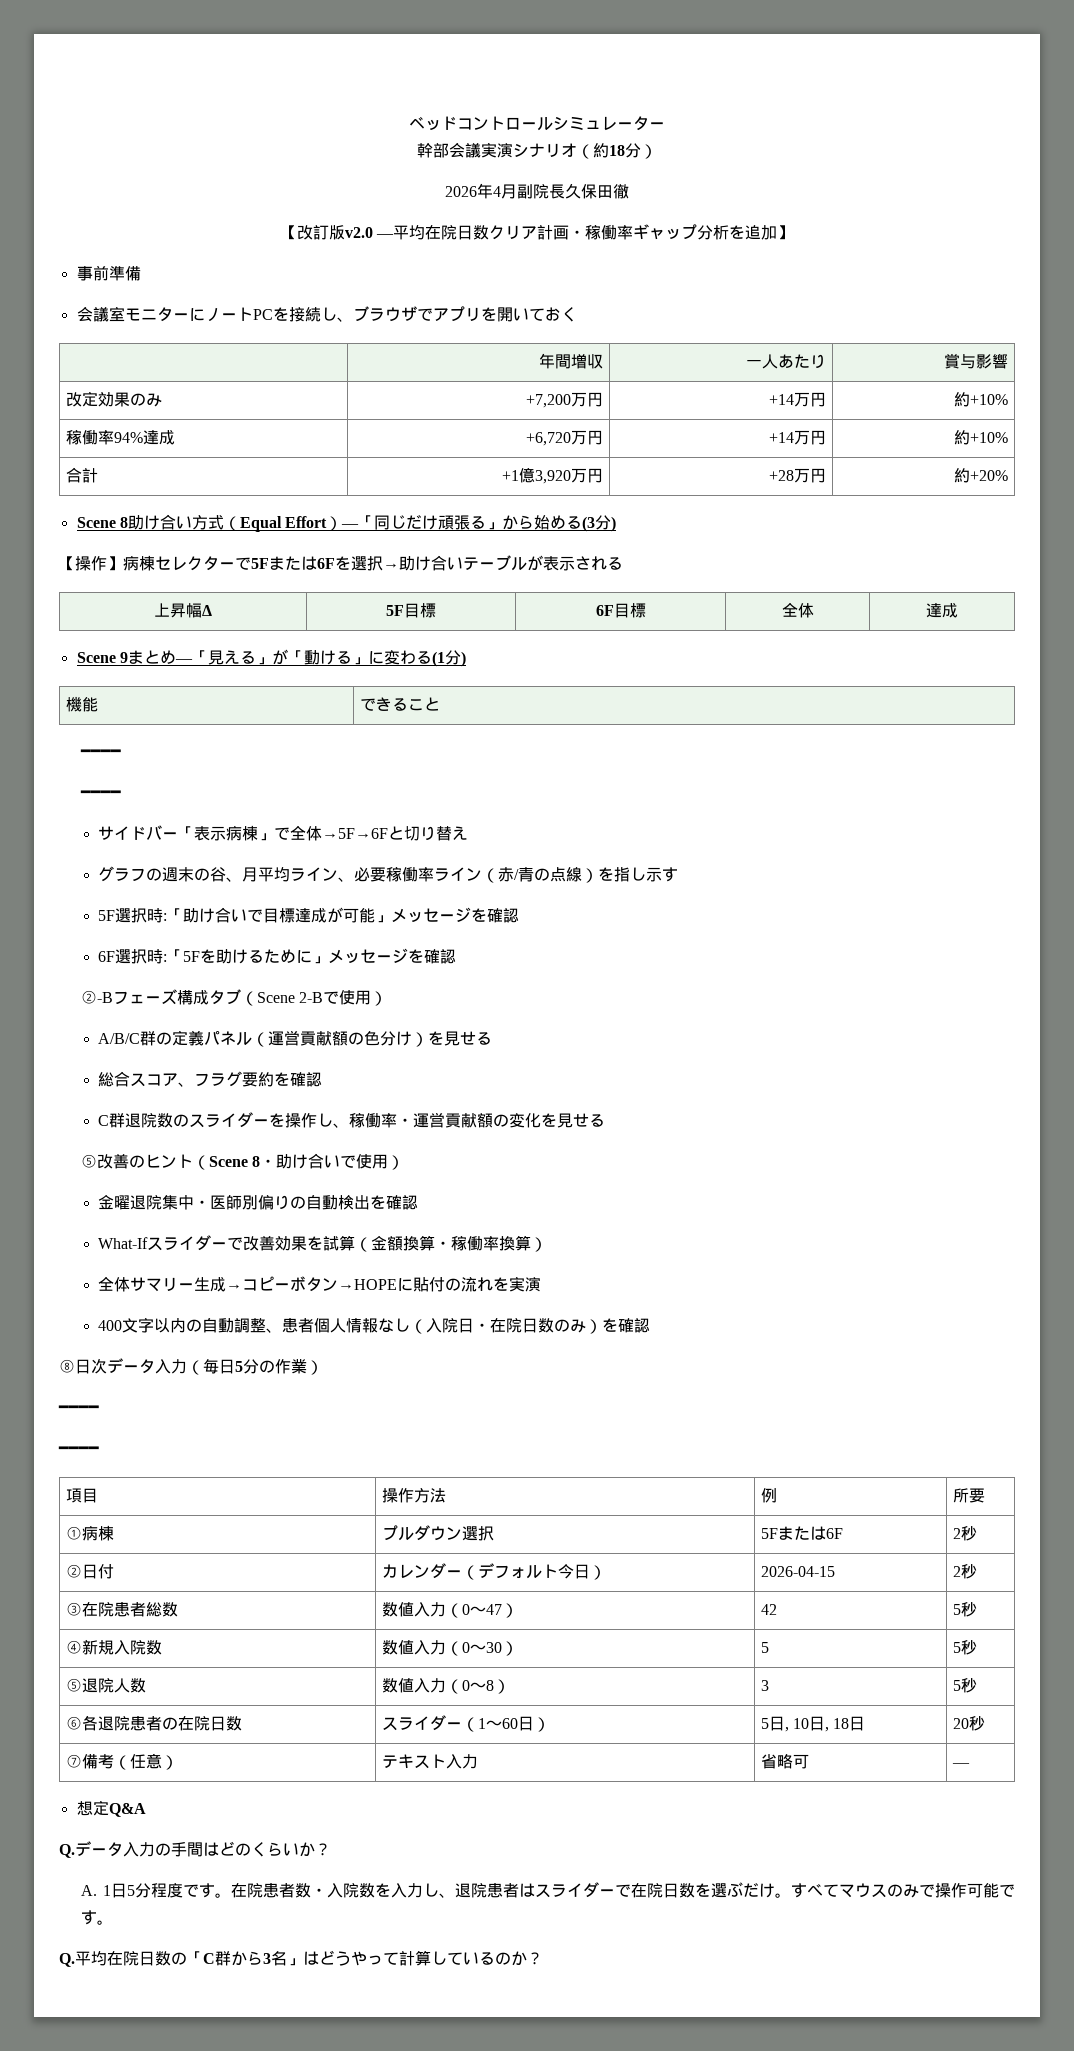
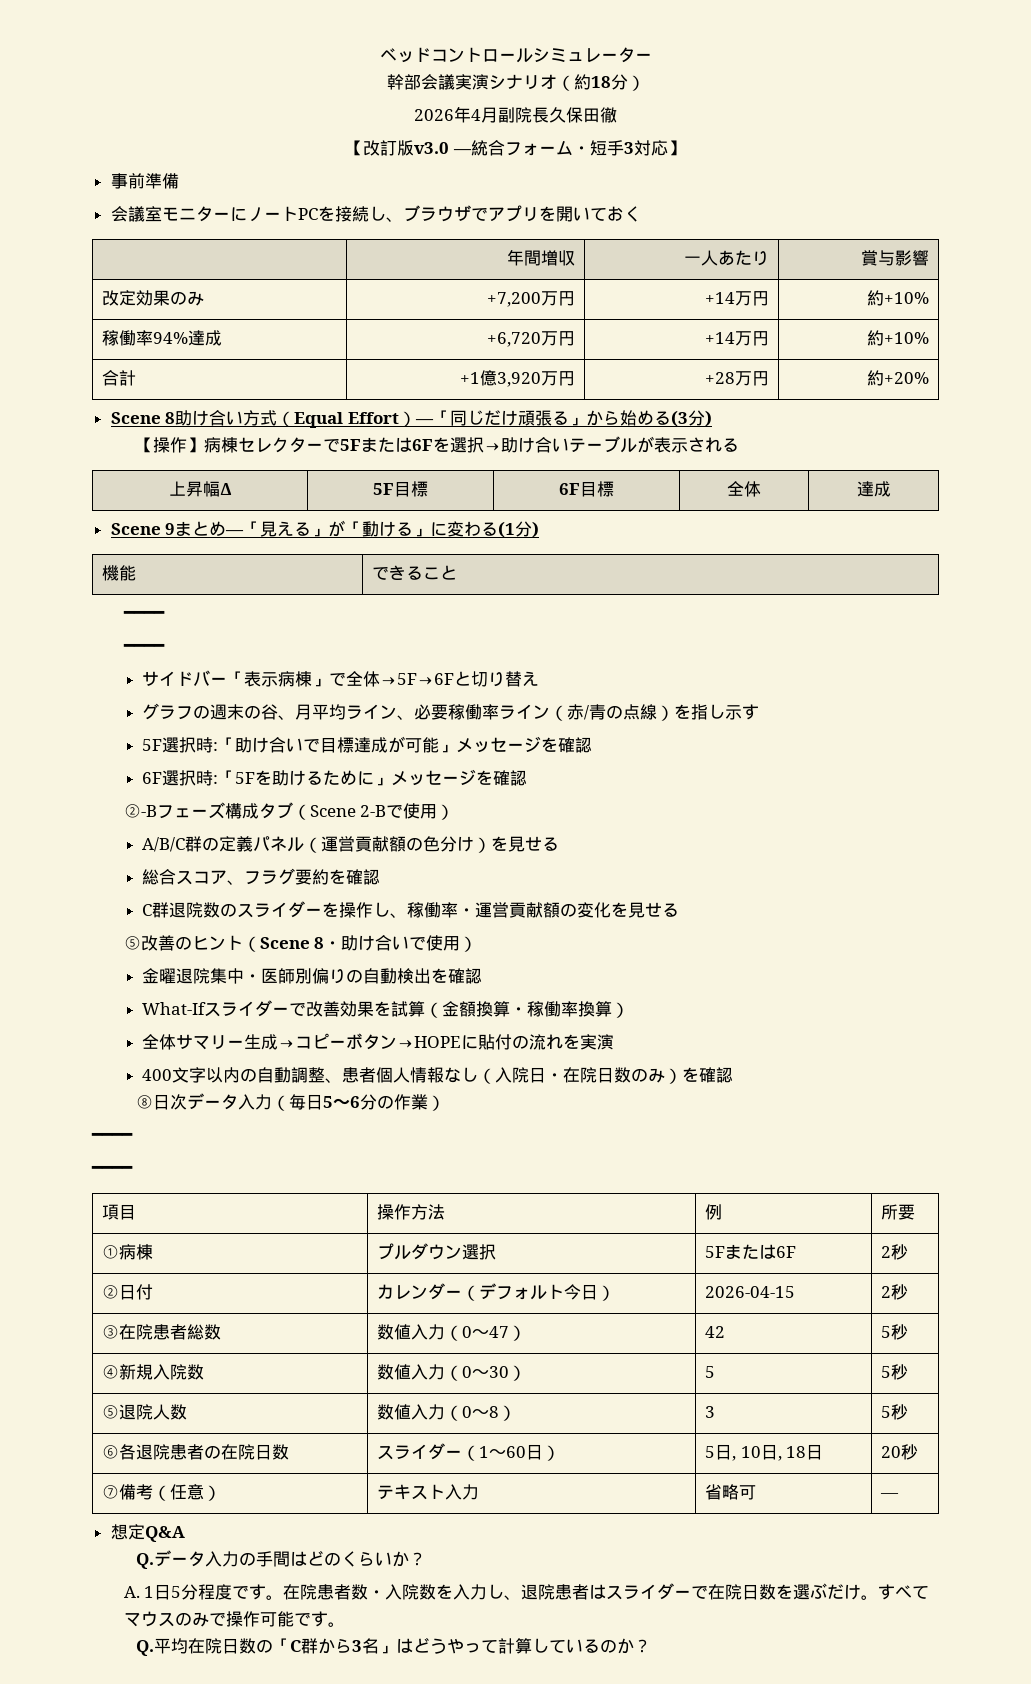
- 【改訂版v2.0 —平均在院日数クリア計画・稼働率ギャップ分析を追加】
+ 【改訂版v3.0 —統合フォーム・短手3対応】
- ⑧日次データ入力（毎日5分の作業）
+ ⑧日次データ入力（毎日5〜6分の作業）

